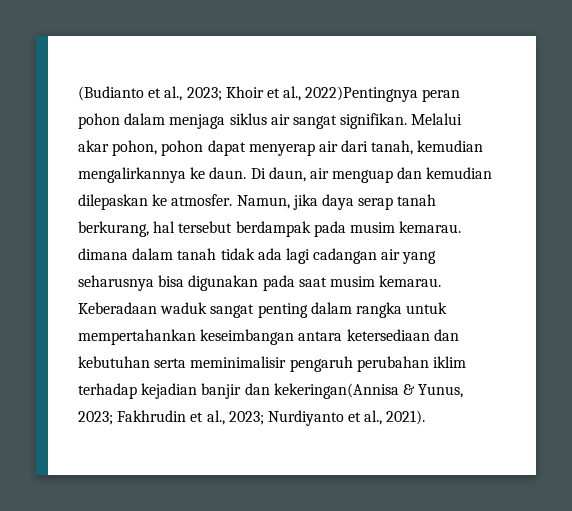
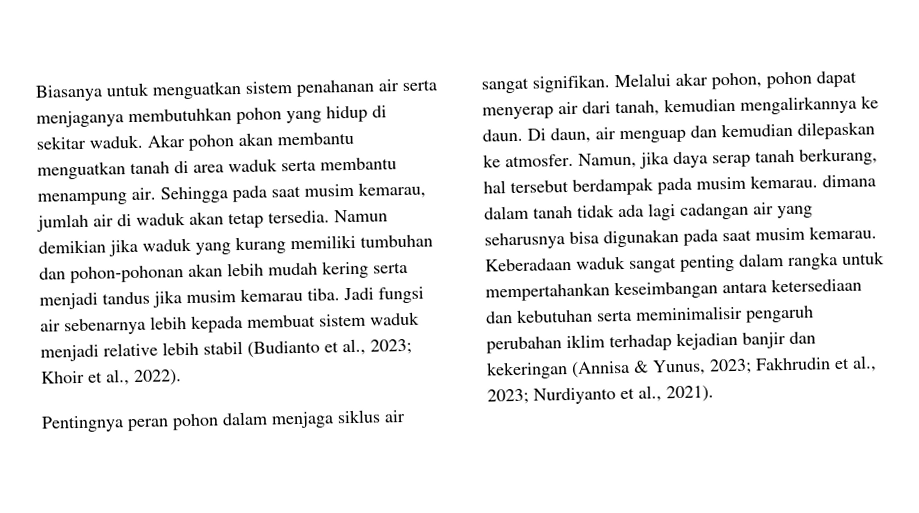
- (Budianto et al., 2023; Khoir et al., 2022)Pentingnya peran pohon dalam menjaga siklus air sangat signifikan.
+ Biasanya untuk menguatkan sistem penahanan air serta menjaganya membutuhkan pohon yang hidup di sekitar waduk. Akar pohon akan membantu menguatkan tanah di area waduk serta membantu menampung air. Sehingga pada saat musim kemarau, jumlah air di waduk akan tetap tersedia. Namun demikian jika waduk yang kurang memiliki tumbuhan dan pohon-pohonan akan lebih mudah kering serta menjadi tandus jika musim kemarau tiba. Jadi fungsi air sebenarnya lebih kepada membuat sistem waduk menjadi relative lebih stabil (Budianto et al., 2023; Khoir et al., 2022).
+ Pentingnya peran pohon dalam menjaga siklus air sangat signifikan.
- Keberadaan waduk sangat penting dalam rangka untuk mempertahankan keseimbangan antara ketersediaan dan kebutuhan serta meminimalisir pengaruh perubahan iklim terhadap kejadian banjir dan kekeringan(Annisa & Yunus, 2023; Fakhrudin et al., 2023; Nurdiyanto et al., 2021).
+ Keberadaan waduk sangat penting dalam rangka untuk mempertahankan keseimbangan antara ketersediaan dan kebutuhan serta meminimalisir pengaruh perubahan iklim terhadap kejadian banjir dan kekeringan (Annisa & Yunus, 2023; Fakhrudin et al., 2023; Nurdiyanto et al., 2021).

